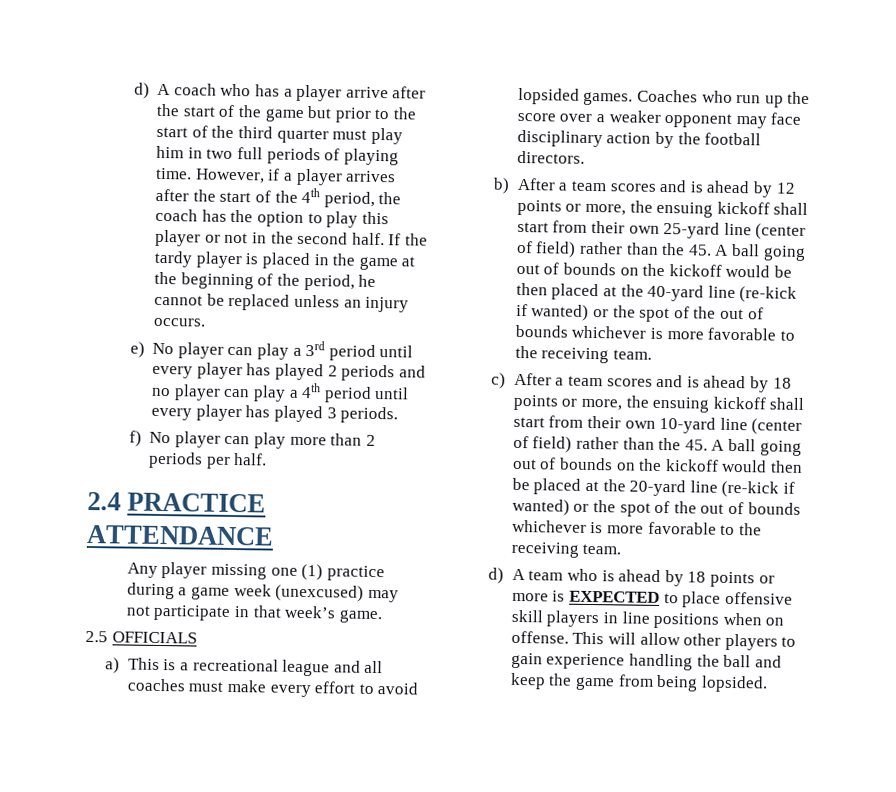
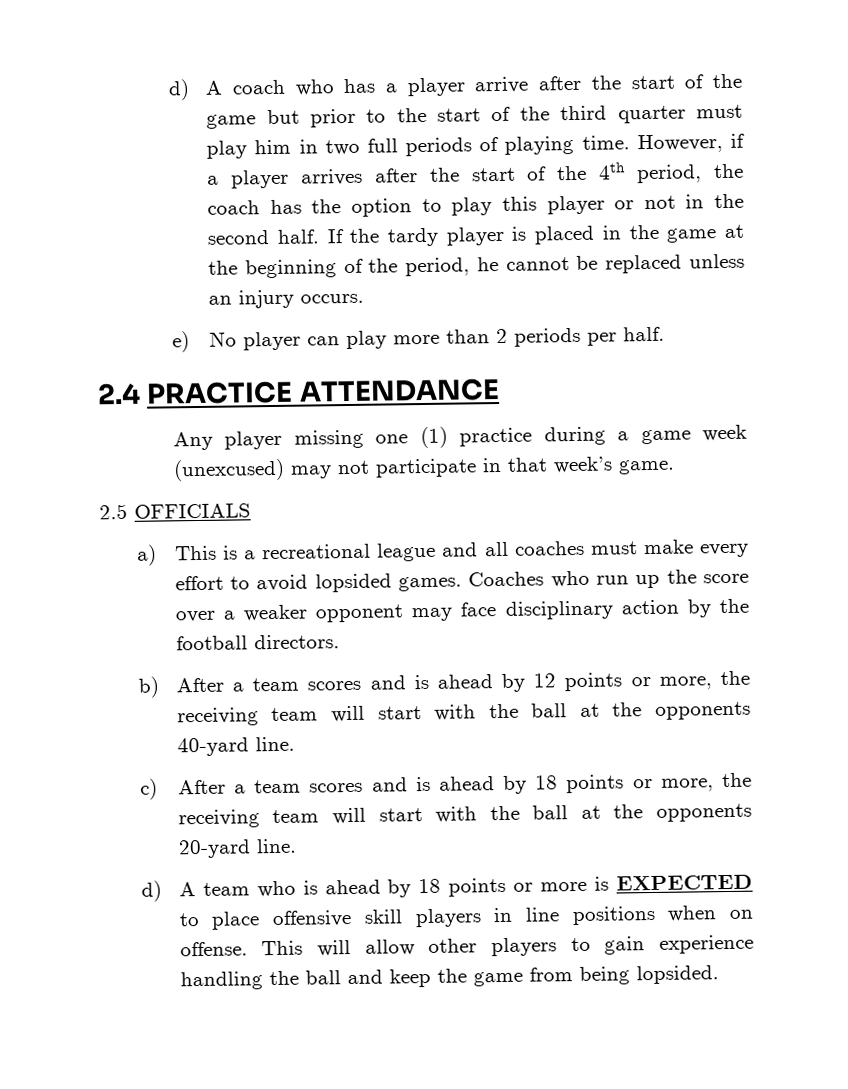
- e) No player can play a 3rd period until every player has played 2 periods and no player can play a 4th period until every player has played 3 periods.
- f) No player can play more than 2 periods per half.
+ e) No player can play more than 2 periods per half.
- b) After a team scores and is ahead by 12 points or more, the ensuing kickoff shall start from their own 25-yard line (center of field) rather than the 45. A ball going out of bounds on the kickoff would be then placed at the 40-yard line (re-kick if wanted) or the spot of the out of bounds whichever is more favorable to the receiving team.
+ b) After a team scores and is ahead by 12 points or more, the receiving team will start with the ball at the opponents 40-yard line.
- c) After a team scores and is ahead by 18 points or more, the ensuing kickoff shall start from their own 10-yard line (center of field) rather than the 45. A ball going out of bounds on the kickoff would then be placed at the 20-yard line (re-kick if wanted) or the spot of the out of bounds whichever is more favorable to the receiving team.
+ c) After a team scores and is ahead by 18 points or more, the receiving team will start with the ball at the opponents 20-yard line.

